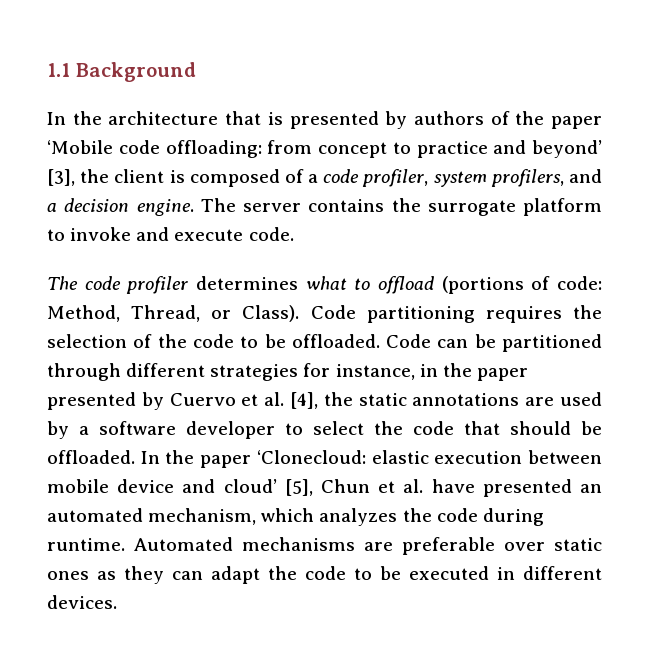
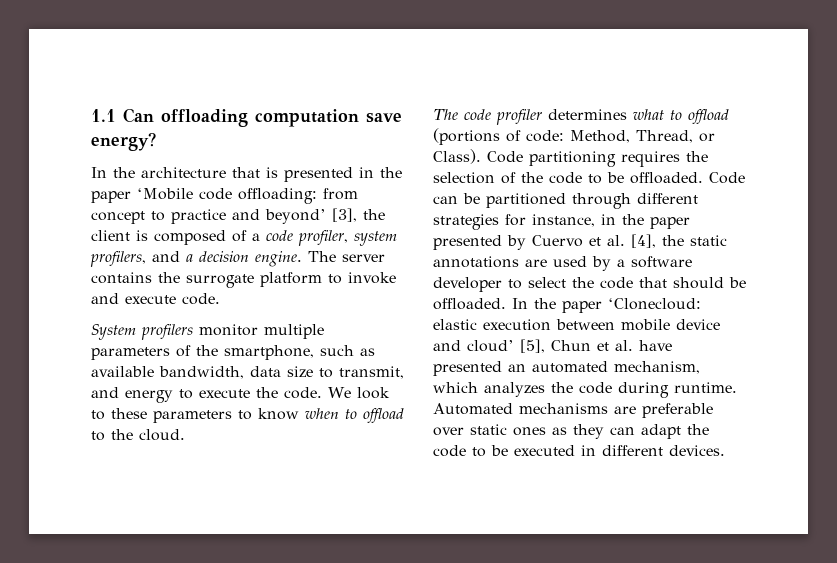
- 1.1 Background
+ 1.1 Can offloading computation save energy?
- In the architecture that is presented by authors of the paper ‘Mobile code offloading: from concept to practice and beyond’ [3], the client is composed of a code profiler, system profilers, and a decision engine.
+ In the architecture that is presented in the paper ‘Mobile code offloading: from concept to practice and beyond’ [3], the client is composed of a code profiler, system profilers, and a decision engine.
+ System profilers monitor multiple parameters of the smartphone, such as available bandwidth, data size to transmit, and energy to execute the code. We look to these parameters to know when to offload to the cloud.

